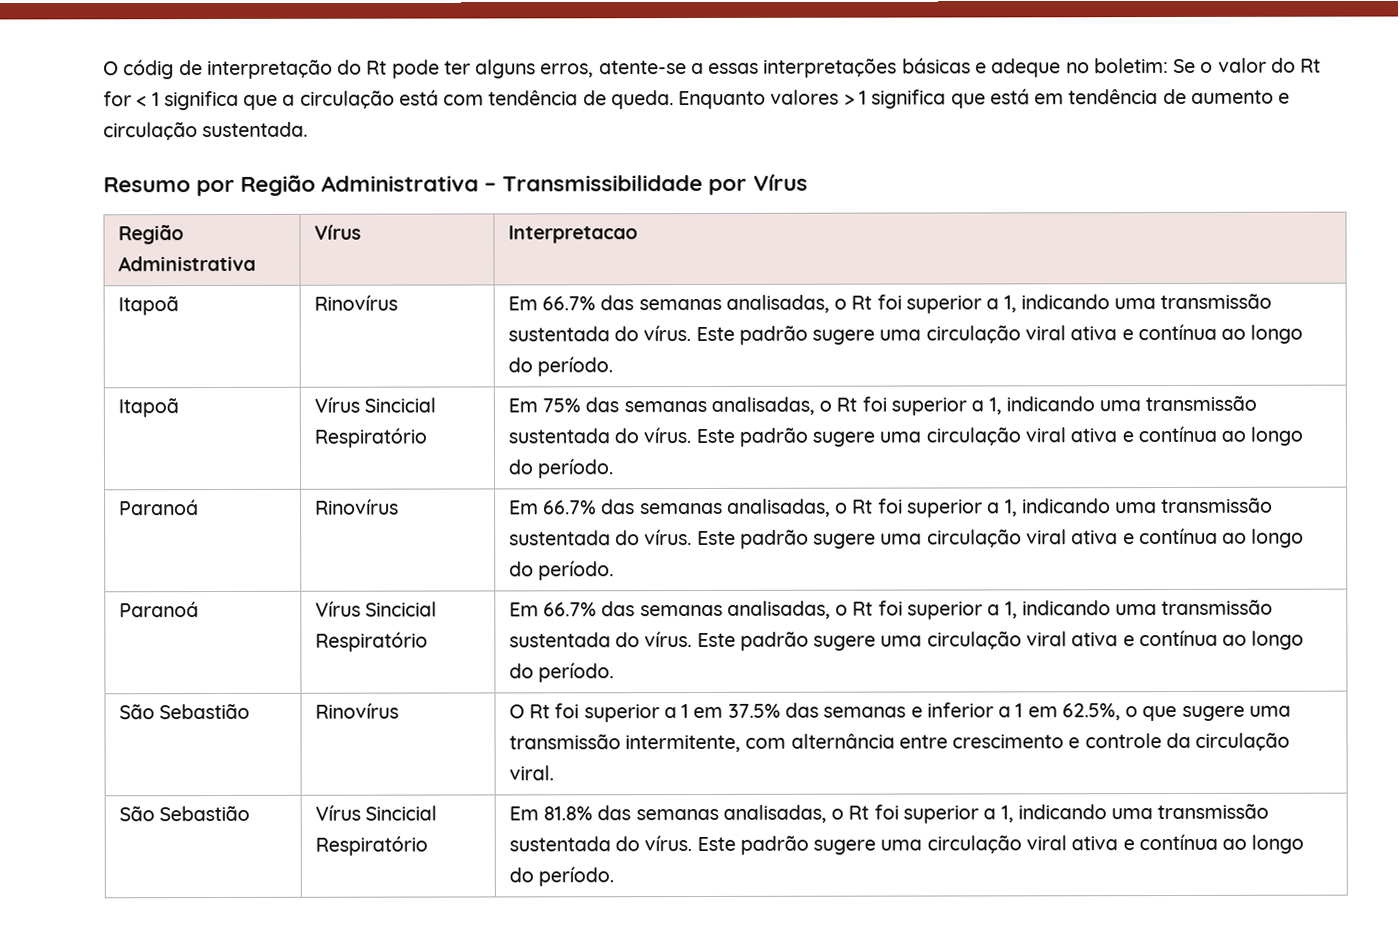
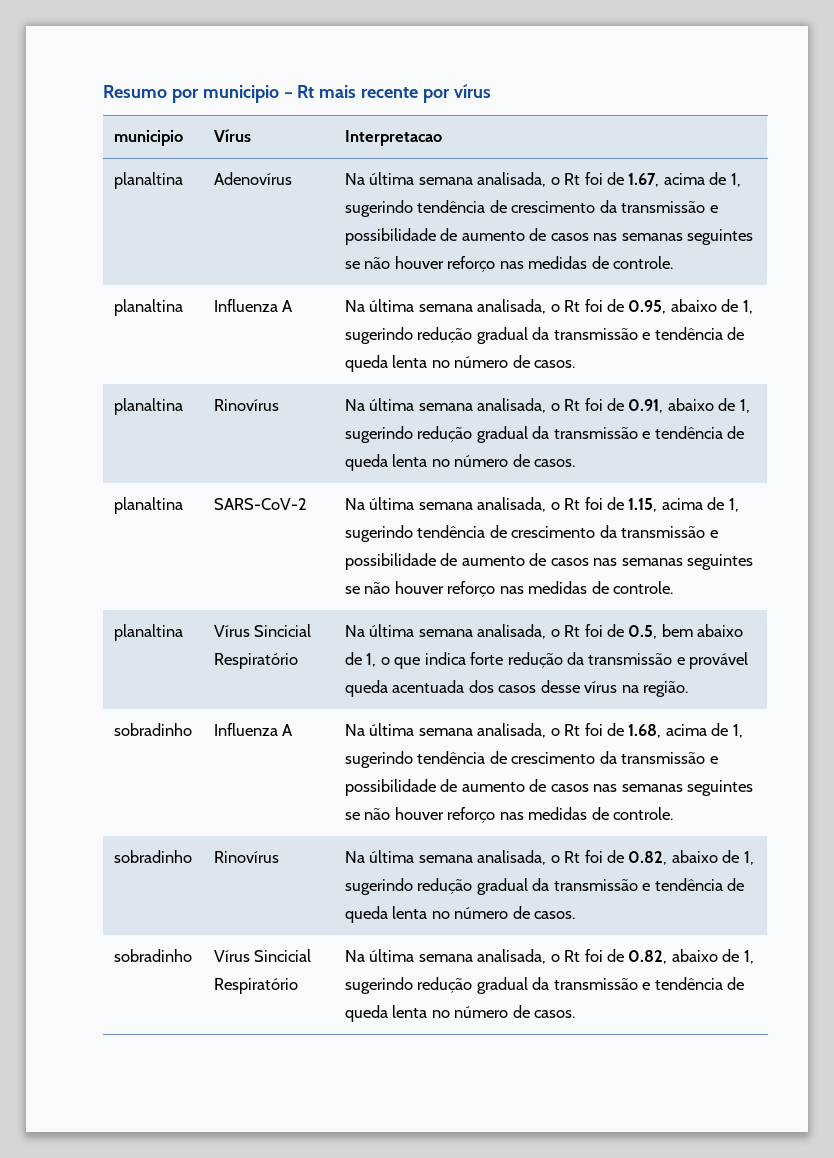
- O códig de interpretação do Rt pode ter alguns erros, atente-se a essas interpretações básicas e adeque no boletim: Se o valor do Rt for < 1 significa que a circulação está com tendência de queda. Enquanto valores > 1 significa que está em tendência de aumento e circulação sustentada.
- Resumo por Região Administrativa – Transmissibilidade por Vírus
- Região Administrativa | Vírus | Interpretacao
- Itapoã | Rinovírus | Em 66.7% das semanas analisadas, o Rt foi superior a 1, indicando uma transmissão sustentada do vírus. Este padrão sugere uma circulação viral ativa e contínua ao longo do período.
- Itapoã | Vírus Sincicial Respiratório | Em 75% das semanas analisadas, o Rt foi superior a 1, indicando uma transmissão sustentada do vírus. Este padrão sugere uma circulação viral ativa e contínua ao longo do período.
- Paranoá | Rinovírus | Em 66.7% das semanas analisadas, o Rt foi superior a 1, indicando uma transmissão sustentada do vírus. Este padrão sugere uma circulação viral ativa e contínua ao longo do período.
- Paranoá | Vírus Sincicial Respiratório | Em 66.7% das semanas analisadas, o Rt foi superior a 1, indicando uma transmissão sustentada do vírus. Este padrão sugere uma circulação viral ativa e contínua ao longo do período.
- São Sebastião | Rinovírus | O Rt foi superior a 1 em 37.5% das semanas e inferior a 1 em 62.5%, o que sugere uma transmissão intermitente, com alternância entre crescimento e controle da circulação viral.
- São Sebastião | Vírus Sincicial Respiratório | Em 81.8% das semanas analisadas, o Rt foi superior a 1, indicando uma transmissão sustentada do vírus. Este padrão sugere uma circulação viral ativa e contínua ao longo do período.
+ Resumo por municipio – Rt mais recente por vírus
+ municipio | Vírus | Interpretacao
+ planaltina | Adenovírus | Na última semana analisada, o Rt foi de 1.67, acima de 1, sugerindo tendência de crescimento da transmissão e possibilidade de aumento de casos nas semanas seguintes se não houver reforço nas medidas de controle.
+ planaltina | Influenza A | Na última semana analisada, o Rt foi de 0.95, abaixo de 1, sugerindo redução gradual da transmissão e tendência de queda lenta no número de casos.
+ planaltina | Rinovírus | Na última semana analisada, o Rt foi de 0.91, abaixo de 1, sugerindo redução gradual da transmissão e tendência de queda lenta no número de casos.
+ planaltina | SARS-CoV-2 | Na última semana analisada, o Rt foi de 1.15, acima de 1, sugerindo tendência de crescimento da transmissão e possibilidade de aumento de casos nas semanas seguintes se não houver reforço nas medidas de controle.
+ planaltina | Vírus Sincicial Respiratório | Na última semana analisada, o Rt foi de 0.5, bem abaixo de 1, o que indica forte redução da transmissão e provável queda acentuada dos casos desse vírus na região.
+ sobradinho | Influenza A | Na última semana analisada, o Rt foi de 1.68, acima de 1, sugerindo tendência de crescimento da transmissão e possibilidade de aumento de casos nas semanas seguintes se não houver reforço nas medidas de controle.
+ sobradinho | Rinovírus | Na última semana analisada, o Rt foi de 0.82, abaixo de 1, sugerindo redução gradual da transmissão e tendência de queda lenta no número de casos.
+ sobradinho | Vírus Sincicial Respiratório | Na última semana analisada, o Rt foi de 0.82, abaixo de 1, sugerindo redução gradual da transmissão e tendência de queda lenta no número de casos.

